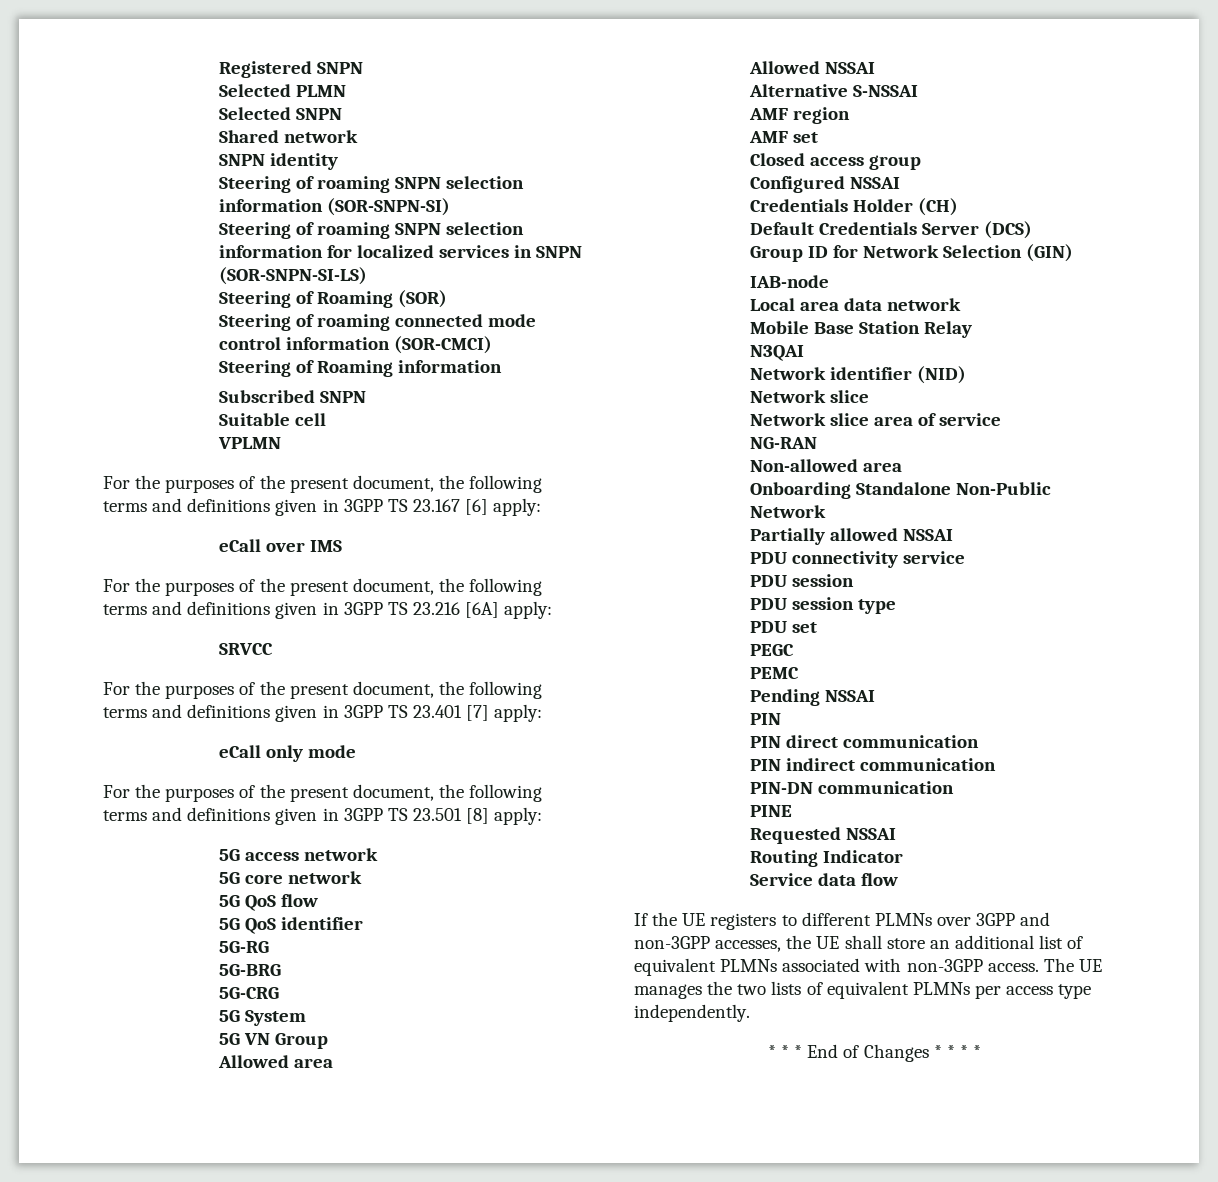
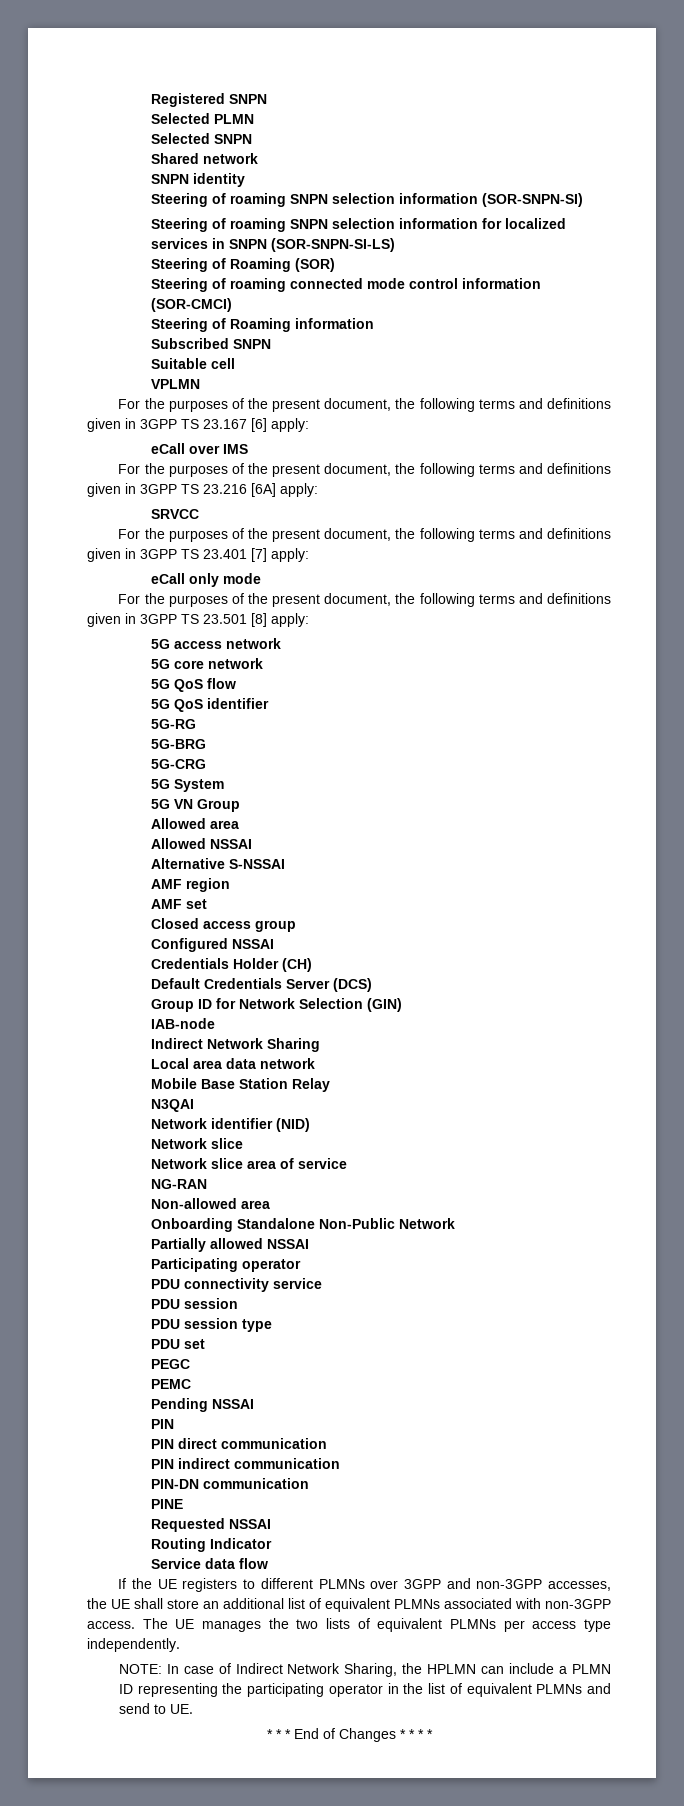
+ Indirect Network Sharing
+ Participating operator
+ NOTE: In case of Indirect Network Sharing, the HPLMN can include a PLMN ID representing the participating operator in the list of equivalent PLMNs and send to UE.

